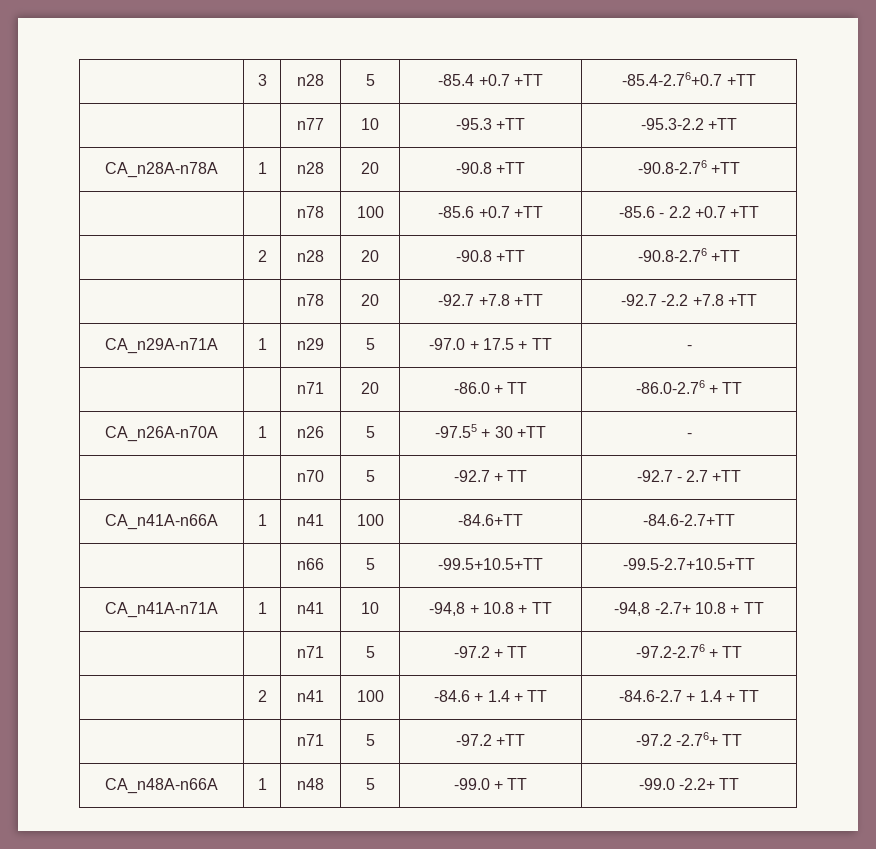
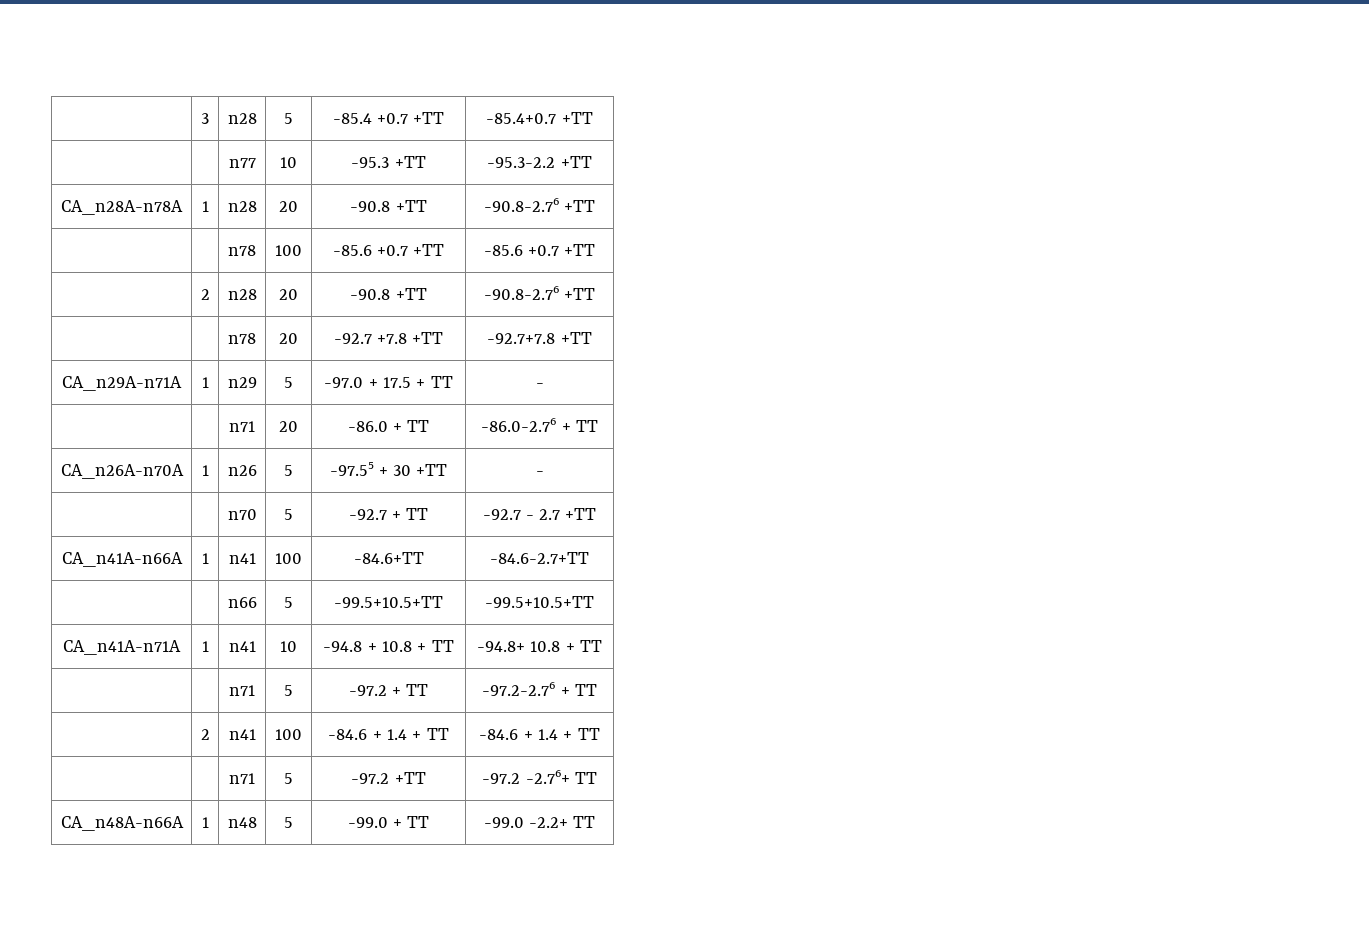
- | 3 | n28 | 5 | -85.4 +0.7 +TT | -85.4-2.76+0.7 +TT
+ | 3 | n28 | 5 | -85.4 +0.7 +TT | -85.4+0.7 +TT
- | | n78 | 100 | -85.6 +0.7 +TT | -85.6 - 2.2 +0.7 +TT
+ | | n78 | 100 | -85.6 +0.7 +TT | -85.6 +0.7 +TT
- | | n78 | 20 | -92.7 +7.8 +TT | -92.7 -2.2 +7.8 +TT
+ | | n78 | 20 | -92.7 +7.8 +TT | -92.7+7.8 +TT
- | | n66 | 5 | -99.5+10.5+TT | -99.5-2.7+10.5+TT
+ | | n66 | 5 | -99.5+10.5+TT | -99.5+10.5+TT
- CA_n41A-n71A | 1 | n41 | 10 | -94,8 + 10.8 + TT | -94,8 -2.7+ 10.8 + TT
+ CA_n41A-n71A | 1 | n41 | 10 | -94.8 + 10.8 + TT | -94.8+ 10.8 + TT
- | 2 | n41 | 100 | -84.6 + 1.4 + TT | -84.6-2.7 + 1.4 + TT
+ | 2 | n41 | 100 | -84.6 + 1.4 + TT | -84.6 + 1.4 + TT

